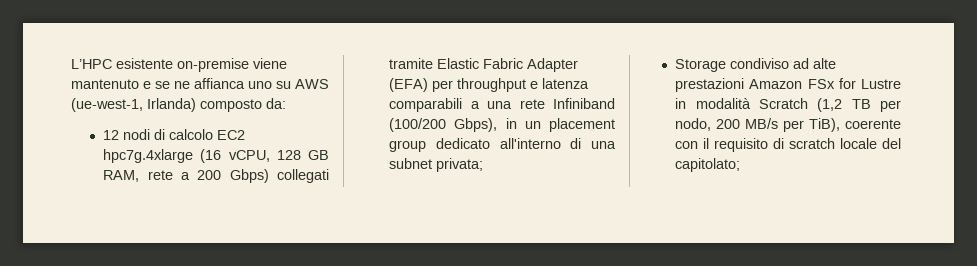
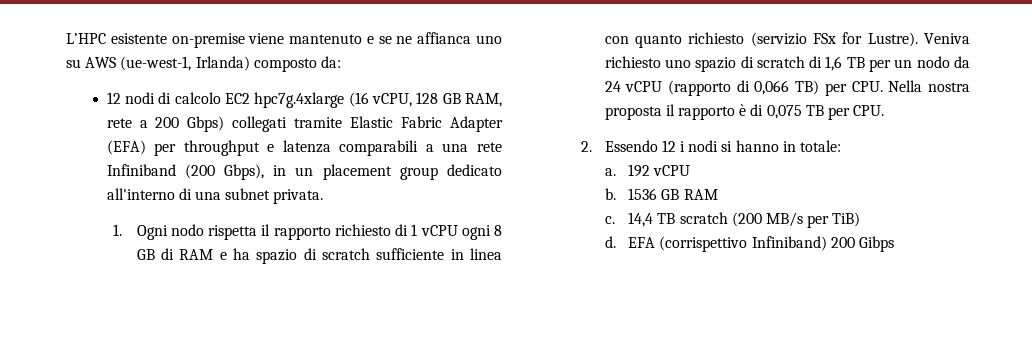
- 12 nodi di calcolo EC2 hpc7g.4xlarge (16 vCPU, 128 GB RAM, rete a 200 Gbps) collegati tramite Elastic Fabric Adapter (EFA) per throughput e latenza comparabili a una rete Infiniband (100/200 Gbps), in un placement group dedicato all'interno di una subnet privata;
- Storage condiviso ad alte prestazioni Amazon FSx for Lustre in modalità Scratch (1,2 TB per nodo, 200 MB/s per TiB), coerente con il requisito di scratch locale del capitolato;
+ 12 nodi di calcolo EC2 hpc7g.4xlarge (16 vCPU, 128 GB RAM, rete a 200 Gbps) collegati tramite Elastic Fabric Adapter (EFA) per throughput e latenza comparabili a una rete Infiniband (200 Gbps), in un placement group dedicato all'interno di una subnet privata.
+ 1. Ogni nodo rispetta il rapporto richiesto di 1 vCPU ogni 8 GB di RAM e ha spazio di scratch sufficiente in linea con quanto richiesto (servizio FSx for Lustre). Veniva richiesto uno spazio di scratch di 1,6 TB per un nodo da 24 vCPU (rapporto di 0,066 TB) per CPU. Nella nostra proposta il rapporto è di 0,075 TB per CPU.
+ 2. Essendo 12 i nodi si hanno in totale:
+ a. 192 vCPU
+ b. 1536 GB RAM
+ c. 14,4 TB scratch (200 MB/s per TiB)
+ d. EFA (corrispettivo Infiniband) 200 Gibps

